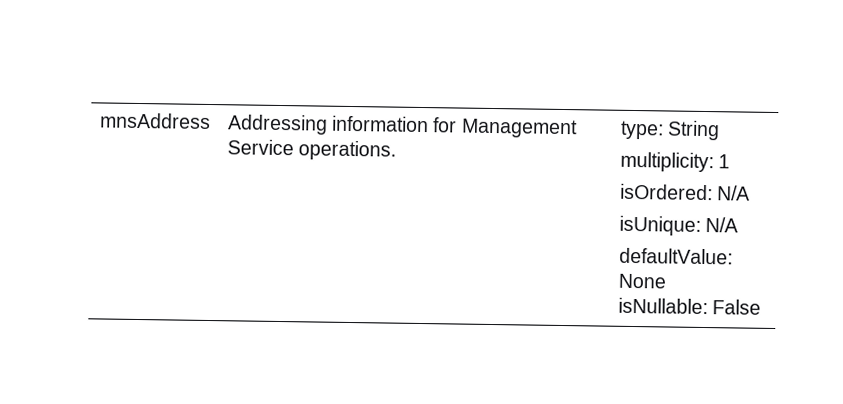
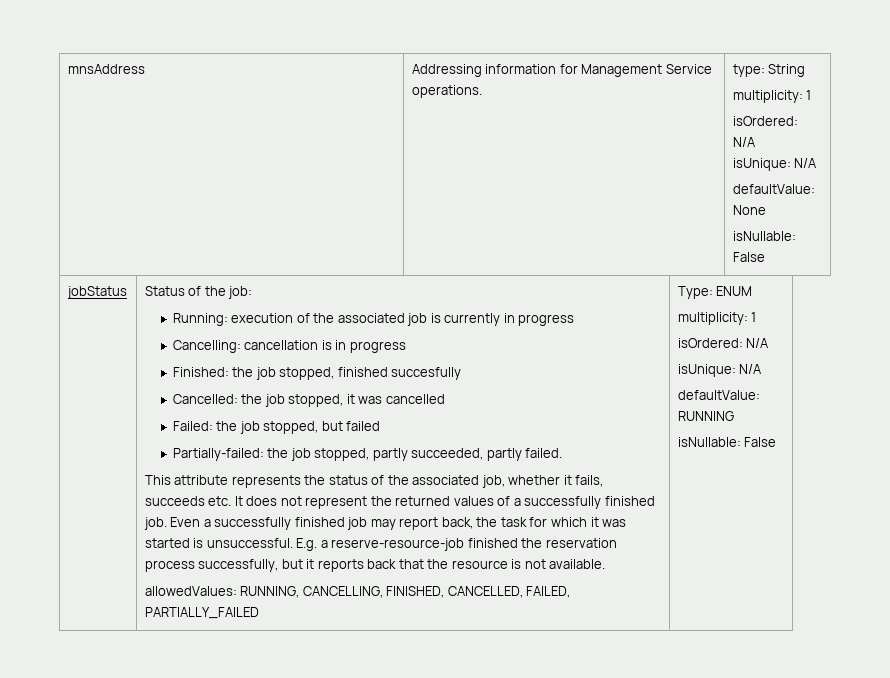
+ jobStatus | Status of the job:
+ Running: execution of the associated job is currently in progress
+ Cancelling: cancellation is in progress
+ Finished: the job stopped, finished succesfully
+ Cancelled: the job stopped, it was cancelled
+ Failed: the job stopped, but failed
+ Partially-failed: the job stopped, partly succeeded, partly failed.
+ This attribute represents the status of the associated job, whether it fails, succeeds etc. It does not represent the returned values of a successfully finished job. Even a successfully finished job may report back, the task for which it was started is unsuccessful. E.g. a reserve-resource-job finished the reservation process successfully, but it reports back that the resource is not available.
+ allowedValues: RUNNING, CANCELLING, FINISHED, CANCELLED, FAILED, PARTIALLY_FAILED | Type: ENUM
+ multiplicity: 1
+ isOrdered: N/A
+ isUnique: N/A
+ defaultValue: RUNNING
+ isNullable: False

